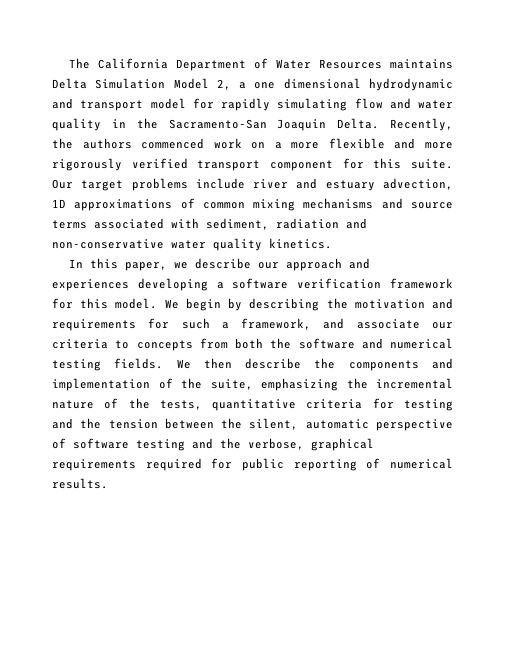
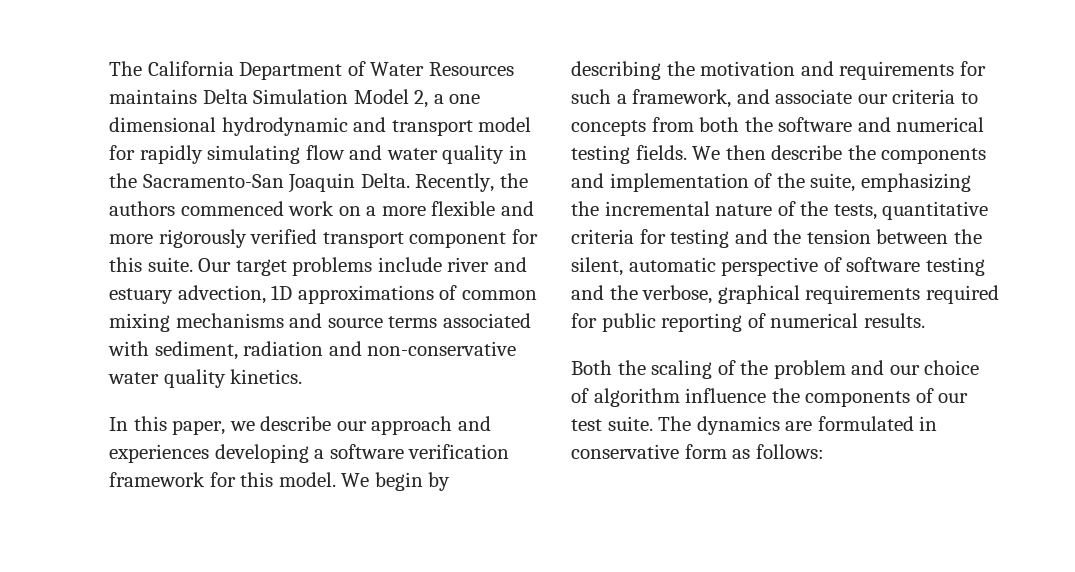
+ Both the scaling of the problem and our choice of algorithm influence the components of our test suite. The dynamics are formulated in conservative form as follows:

